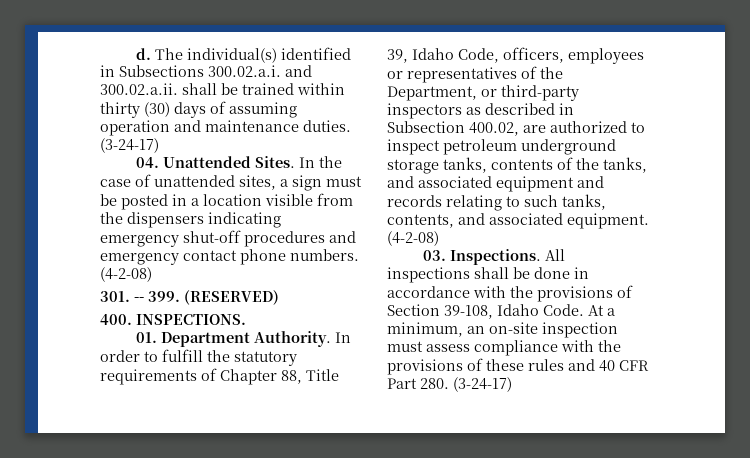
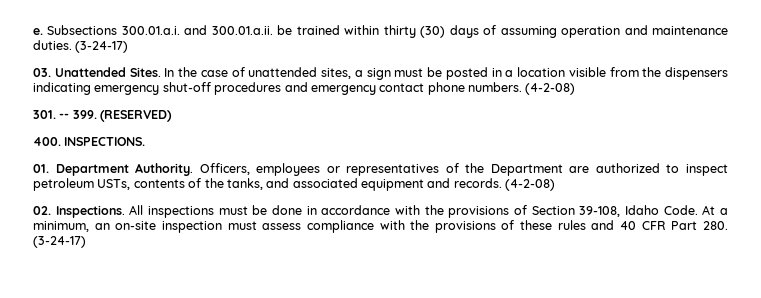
- d. The individual(s) identified in Subsections 300.02.a.i. and 300.02.a.ii. shall be trained within thirty (30) days of assuming operation and maintenance duties.
+ e. Subsections 300.01.a.i. and 300.01.a.ii. be trained within thirty (30) days of assuming operation and maintenance duties.
- 04. Unattended Sites.
+ 03. Unattended Sites.
- In order to fulfill the statutory requirements of Chapter 88, Title 39, Idaho Code, officers, employees or representatives of the Department, or third-party inspectors as described in Subsection 400.02, are authorized to inspect petroleum underground storage tanks, contents of the tanks, and associated equipment and records relating to such tanks, contents, and associated equipment. (4-2-08)
- 03. Inspections.
+ Officers, employees or representatives of the Department are authorized to inspect petroleum USTs, contents of the tanks, and associated equipment and records. (4-2-08)
+ 02. Inspections.
- All inspections shall be done in accordance with the provisions of Section 39-108, Idaho Code.
+ All inspections must be done in accordance with the provisions of Section 39-108, Idaho Code.

